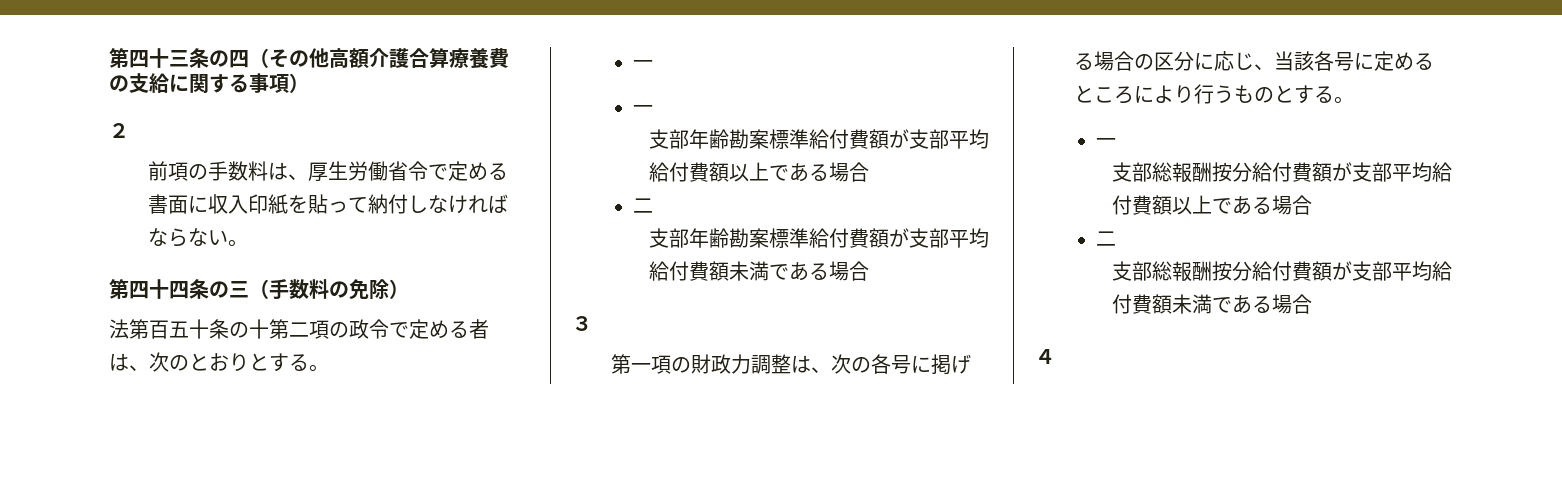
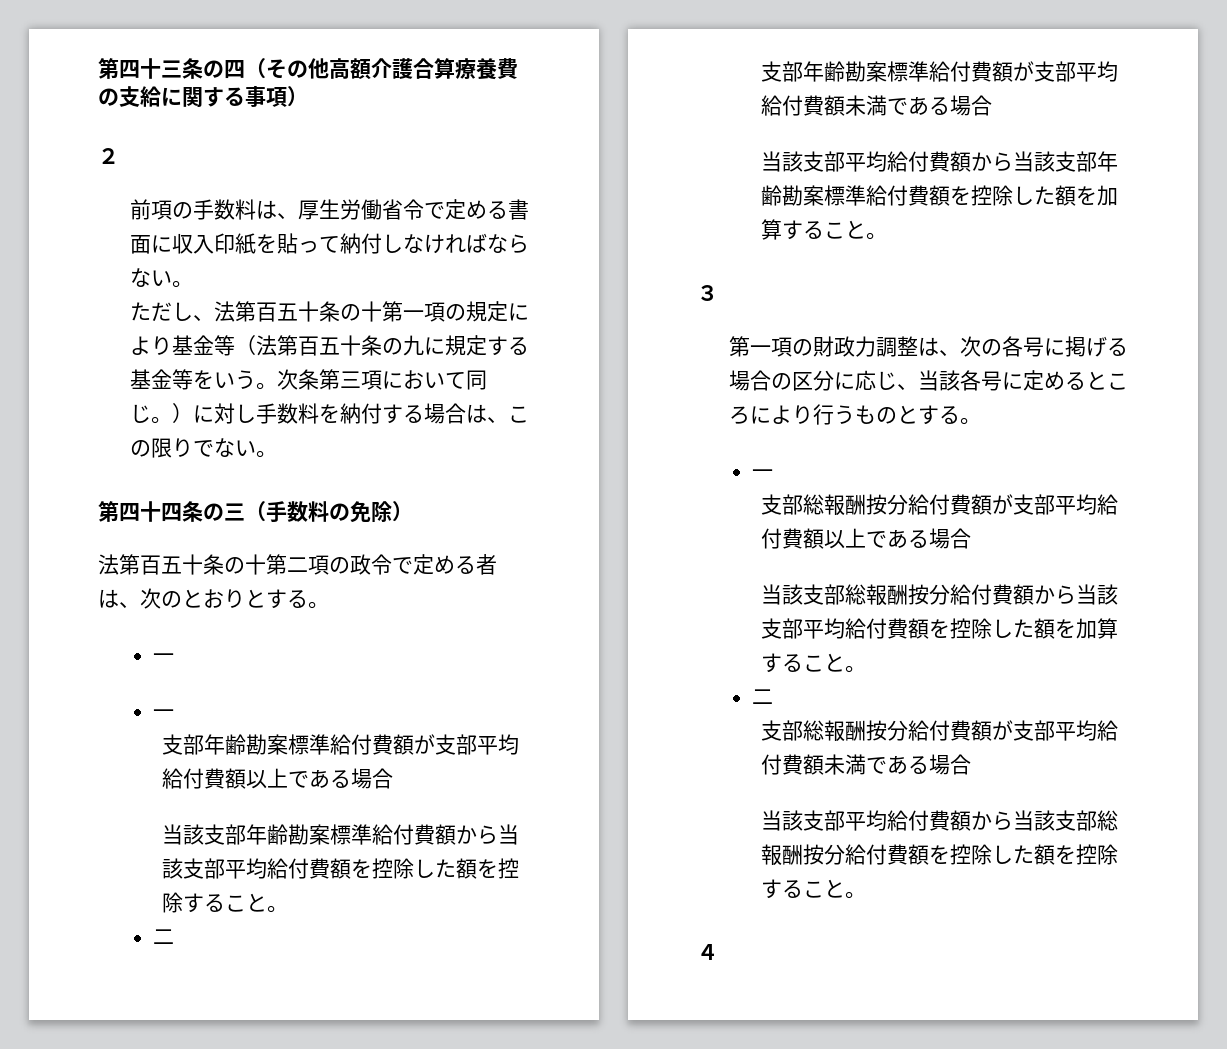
+ ただし、法第百五十条の十第一項の規定により基金等（法第百五十条の九に規定する基金等をいう。次条第三項において同じ。）に対し手数料を納付する場合は、この限りでない。
+ 当該支部年齢勘案標準給付費額から当該支部平均給付費額を控除した額を控除すること。
+ 当該支部平均給付費額から当該支部年齢勘案標準給付費額を控除した額を加算すること。
+ 当該支部総報酬按分給付費額から当該支部平均給付費額を控除した額を加算すること。
+ 当該支部平均給付費額から当該支部総報酬按分給付費額を控除した額を控除すること。

